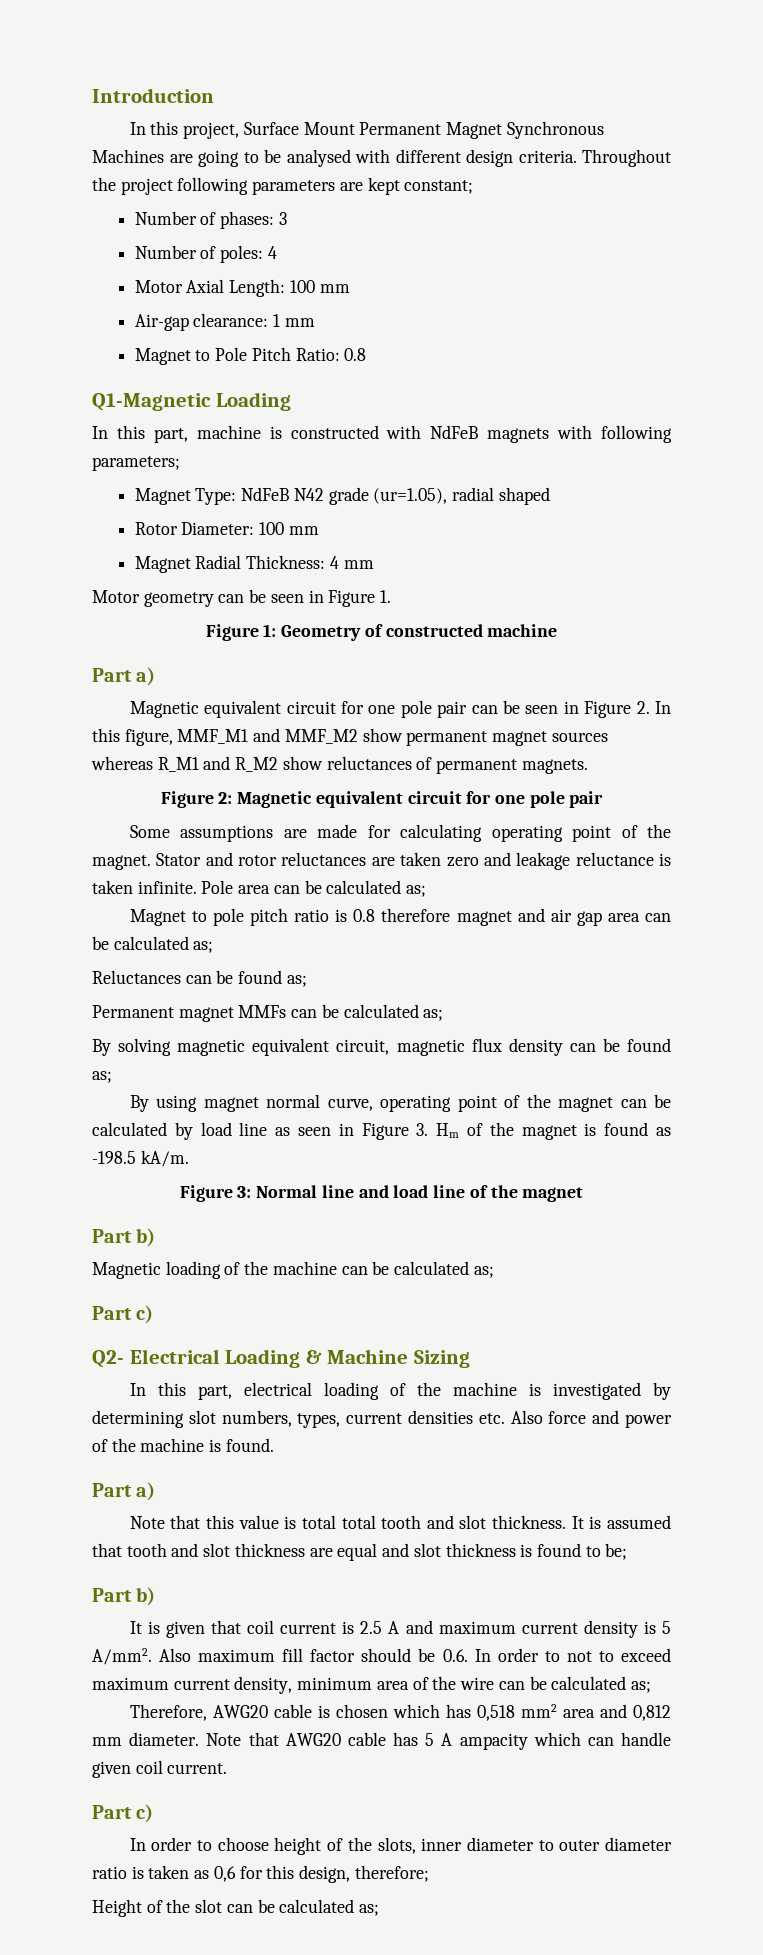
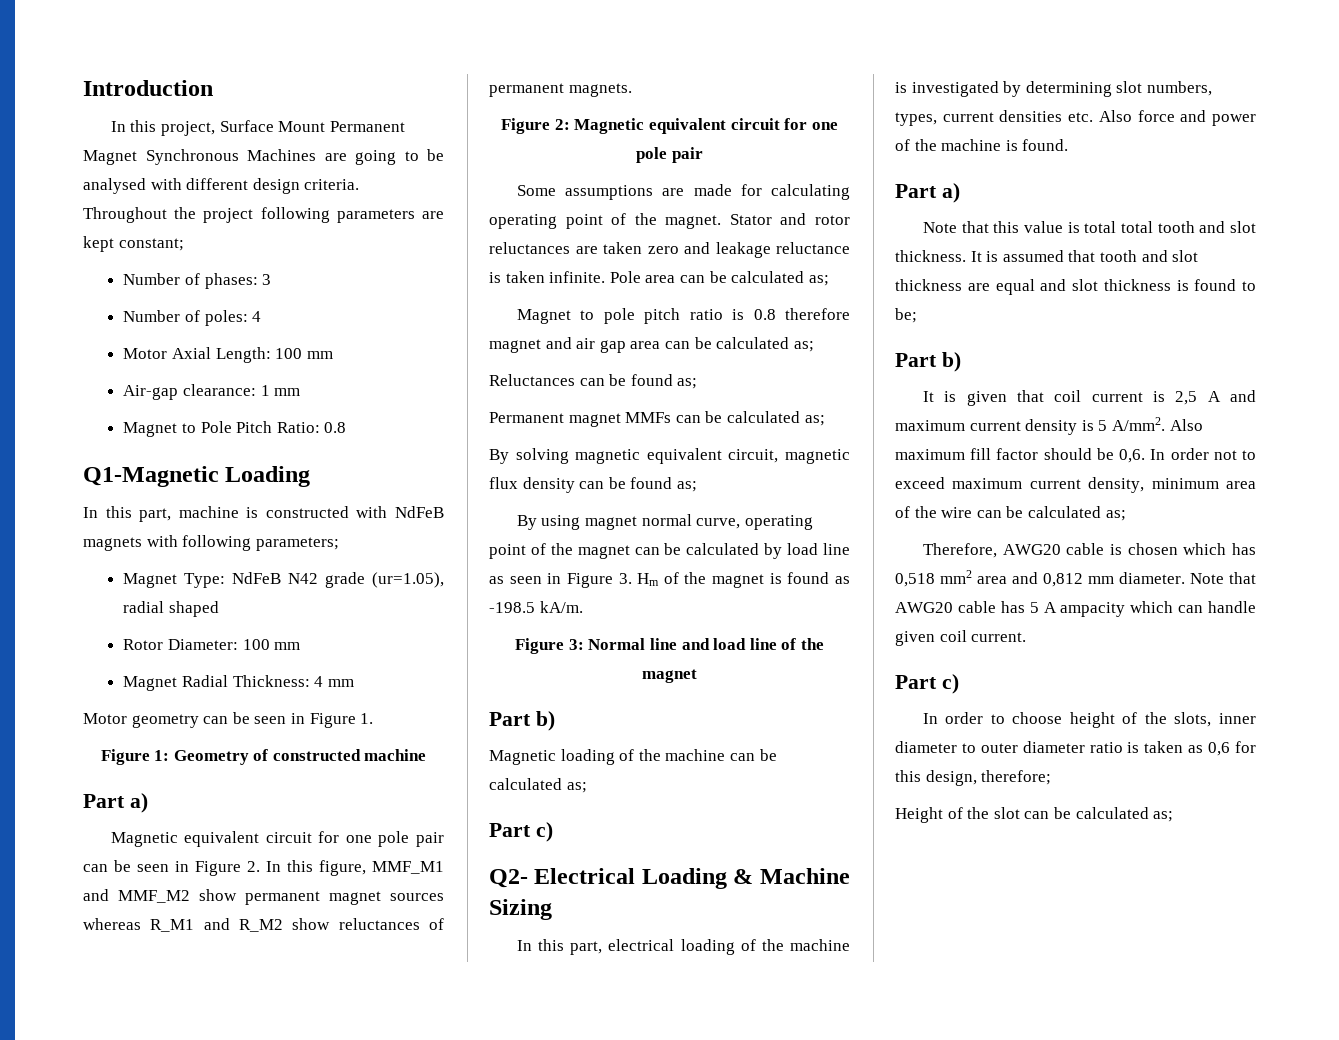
- It is given that coil current is 2.5 A and maximum current density is 5 A/mm2.
+ It is given that coil current is 2,5 A and maximum current density is 5 A/mm2.
- Also maximum fill factor should be 0.6. In order to not to exceed maximum current density, minimum area of the wire can be calculated as;
+ Also maximum fill factor should be 0,6. In order not to exceed maximum current density, minimum area of the wire can be calculated as;

